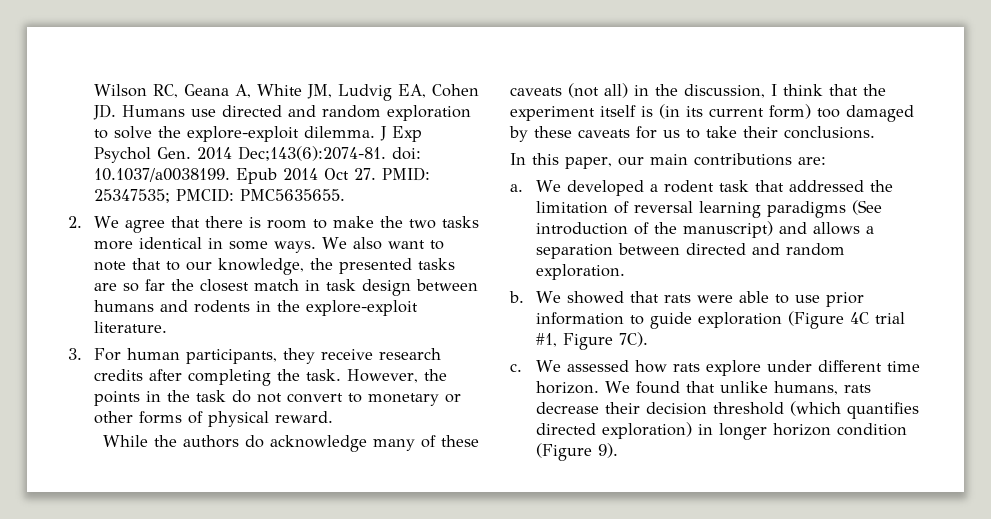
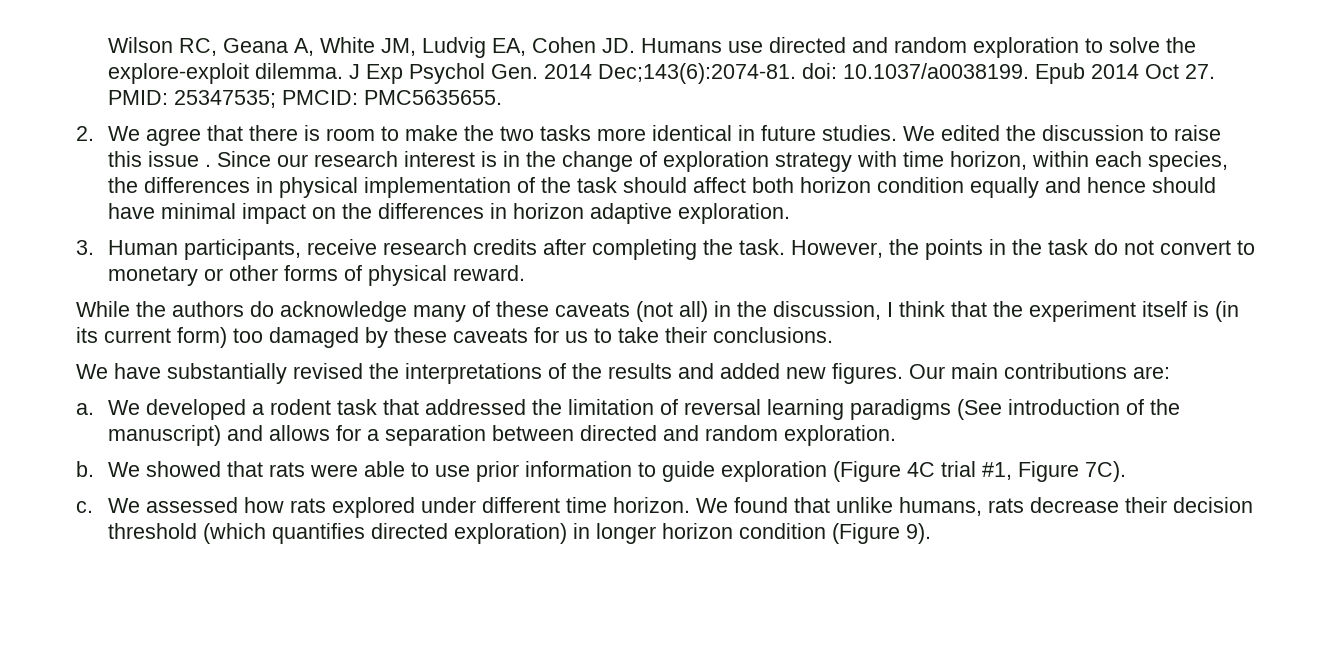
- 2. We agree that there is room to make the two tasks more identical in some ways. We also want to note that to our knowledge, the presented tasks are so far the closest match in task design between humans and rodents in the explore-exploit literature.
- 3. For human participants, they receive research credits after completing the task.
+ 2. We agree that there is room to make the two tasks more identical in future studies. We edited the discussion to raise this issue . Since our research interest is in the change of exploration strategy with time horizon, within each species, the differences in physical implementation of the task should affect both horizon condition equally and hence should have minimal impact on the differences in horizon adaptive exploration.
+ 3. Human participants, receive research credits after completing the task.
- In this paper, our main contributions are:
+ We have substantially revised the interpretations of the results and added new figures. Our main contributions are:
- We developed a rodent task that addressed the limitation of reversal learning paradigms (See introduction of the manuscript) and allows a separation between directed and random exploration.
+ We developed a rodent task that addressed the limitation of reversal learning paradigms (See introduction of the manuscript) and allows for a separation between directed and random exploration.
- We assessed how rats explore under different time horizon.
+ We assessed how rats explored under different time horizon.

